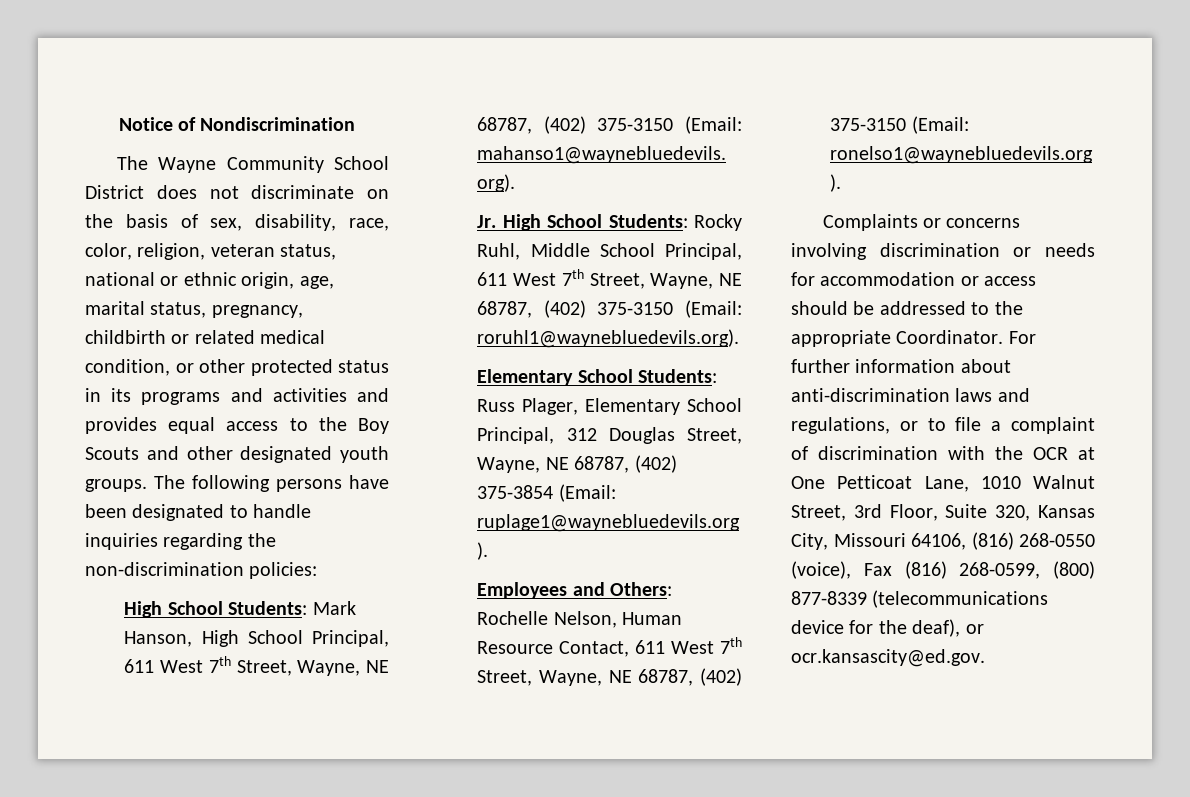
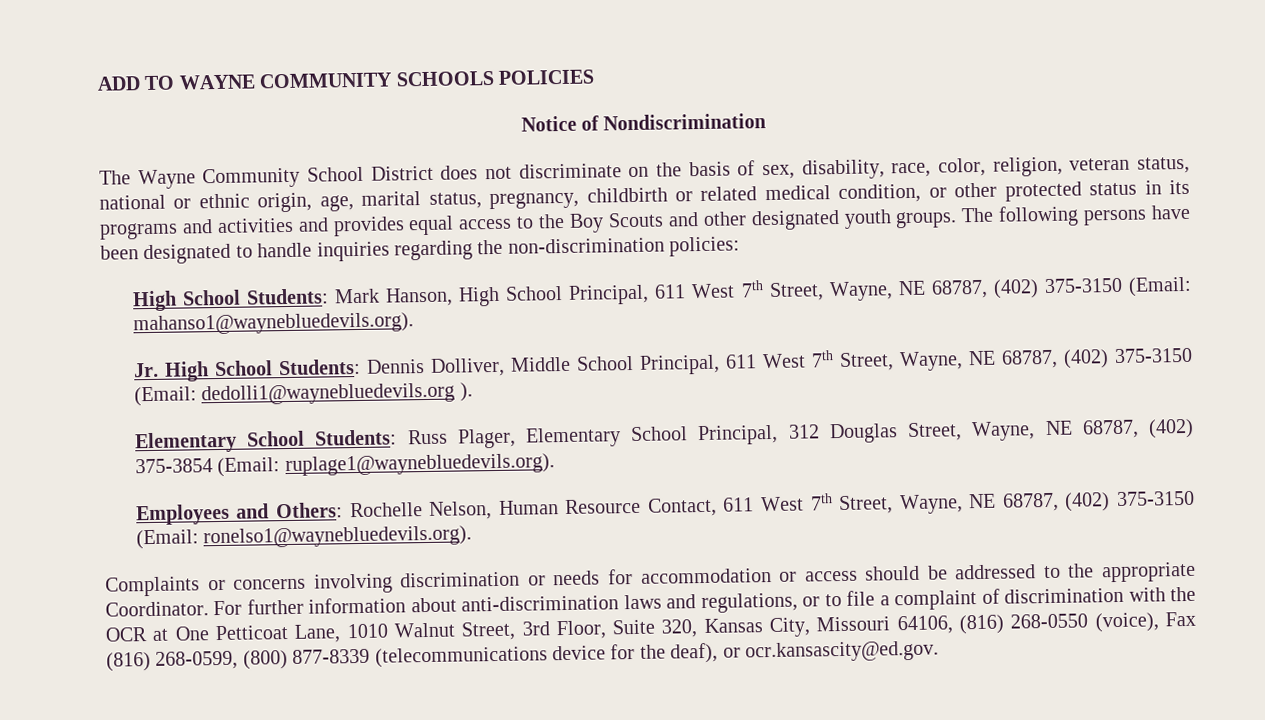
+ ADD TO WAYNE COMMUNITY SCHOOLS POLICIES
- Jr. High School Students: Rocky Ruhl, Middle School Principal, 611 West 7th Street, Wayne, NE 68787, (402) 375-3150 (Email: roruhl1@waynebluedevils.org).
+ Jr. High School Students: Dennis Dolliver, Middle School Principal, 611 West 7th Street, Wayne, NE 68787, (402) 375-3150 (Email: dedolli1@waynebluedevils.org ).

